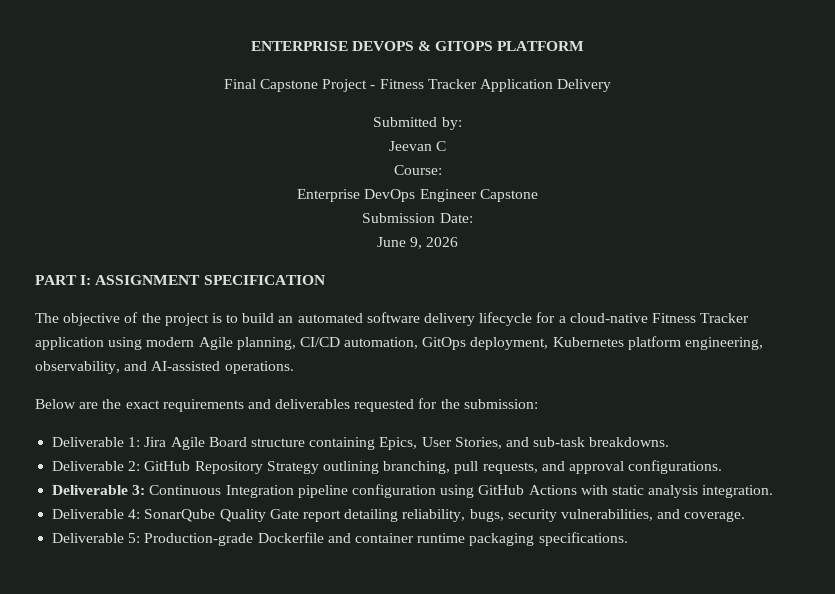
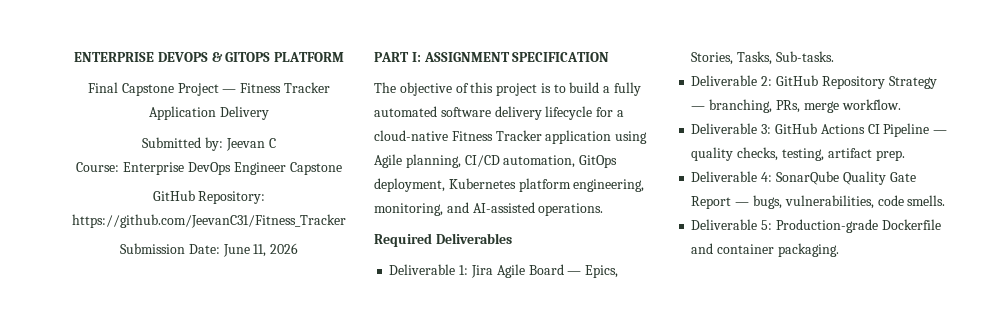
- Final Capstone Project - Fitness Tracker Application Delivery
+ Final Capstone Project — Fitness Tracker Application Delivery
- Submitted by:
- Jeevan C
+ Submitted by: Jeevan C
- Course:
- Enterprise DevOps Engineer Capstone
+ Course: Enterprise DevOps Engineer Capstone
+ GitHub Repository: https://github.com/JeevanC31/Fitness_Tracker
- Submission Date:
- June 9, 2026
+ Submission Date: June 11, 2026
- The objective of the project is to build an automated software delivery lifecycle for a cloud-native Fitness Tracker application using modern Agile planning, CI/CD automation, GitOps deployment, Kubernetes platform engineering, observability, and AI-assisted operations.
+ The objective of this project is to build a fully automated software delivery lifecycle for a cloud-native Fitness Tracker application using Agile planning, CI/CD automation, GitOps deployment, Kubernetes platform engineering, monitoring, and AI-assisted operations.
- Below are the exact requirements and deliverables requested for the submission:
+ Required Deliverables
- Deliverable 1: Jira Agile Board structure containing Epics, User Stories, and sub-task breakdowns.
+ Deliverable 1: Jira Agile Board — Epics, Stories, Tasks, Sub-tasks.
- Deliverable 2: GitHub Repository Strategy outlining branching, pull requests, and approval configurations.
- Deliverable 3: Continuous Integration pipeline configuration using GitHub Actions with static analysis integration.
+ Deliverable 2: GitHub Repository Strategy — branching, PRs, merge workflow.
+ Deliverable 3: GitHub Actions CI Pipeline — quality checks, testing, artifact prep.
- Deliverable 4: SonarQube Quality Gate report detailing reliability, bugs, security vulnerabilities, and coverage.
+ Deliverable 4: SonarQube Quality Gate Report — bugs, vulnerabilities, code smells.
- Deliverable 5: Production-grade Dockerfile and container runtime packaging specifications.
+ Deliverable 5: Production-grade Dockerfile and container packaging.

